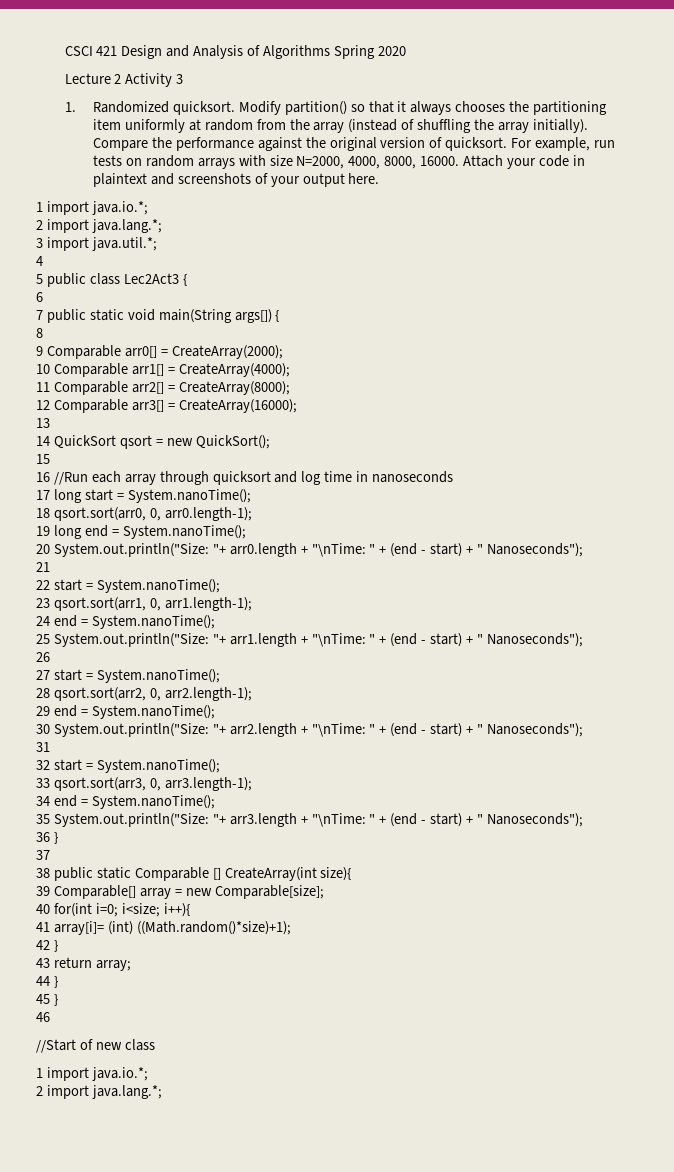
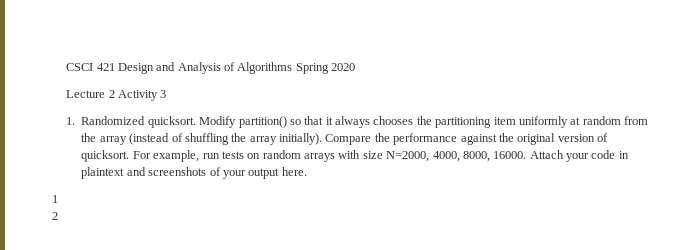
  Attach your code in plaintext and screenshots of your output here.
- 1 import java.io.*;
- 2 import java.lang.*;
- 3 import java.util.*;
- 4
- 5 public class Lec2Act3 {
- 6
- 7 public static void main(String args[]) {
- 8
- 9 Comparable arr0[] = CreateArray(2000);
- 10 Comparable arr1[] = CreateArray(4000);
- 11 Comparable arr2[] = CreateArray(8000);
- 12 Comparable arr3[] = CreateArray(16000);
- 13
- 14 QuickSort qsort = new QuickSort();
- 15
- 16 //Run each array through quicksort and log time in nanoseconds
- 17 long start = System.nanoTime();
- 18 qsort.sort(arr0, 0, arr0.length-1);
- 19 long end = System.nanoTime();
- 20 System.out.println("Size: "+ arr0.length + "\nTime: " + (end - start) + " Nanoseconds");
- 21
- 22 start = System.nanoTime();
- 23 qsort.sort(arr1, 0, arr1.length-1);
- 24 end = System.nanoTime();
- 25 System.out.println("Size: "+ arr1.length + "\nTime: " + (end - start) + " Nanoseconds");
- 26
- 27 start = System.nanoTime();
- 28 qsort.sort(arr2, 0, arr2.length-1);
- 29 end = System.nanoTime();
- 30 System.out.println("Size: "+ arr2.length + "\nTime: " + (end - start) + " Nanoseconds");
- 31
- 32 start = System.nanoTime();
- 33 qsort.sort(arr3, 0, arr3.length-1);
- 34 end = System.nanoTime();
- 35 System.out.println("Size: "+ arr3.length + "\nTime: " + (end - start) + " Nanoseconds");
- 36 }
- 37
- 38 public static Comparable [] CreateArray(int size){
- 39 Comparable[] array = new Comparable[size];
- 40 for(int i=0; i<size; i++){
- 41 array[i]= (int) ((Math.random()*size)+1);
- 42 }
- 43 return array;
- 44 }
- 45 }
- 46
- //Start of new class
- 1 import java.io.*;
- 2 import java.lang.*;
+ 1
+ 2

